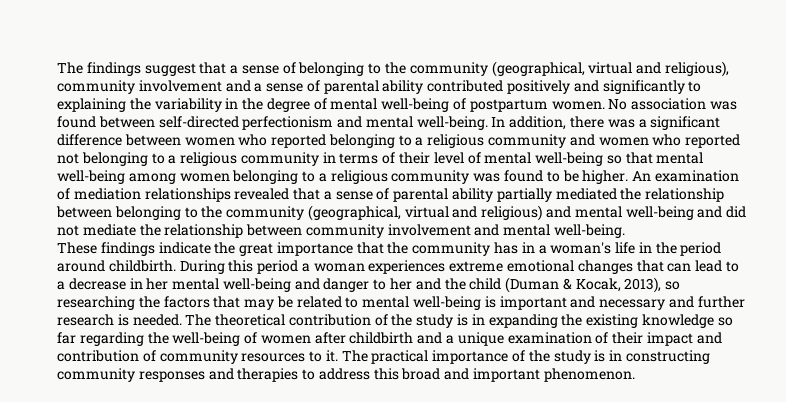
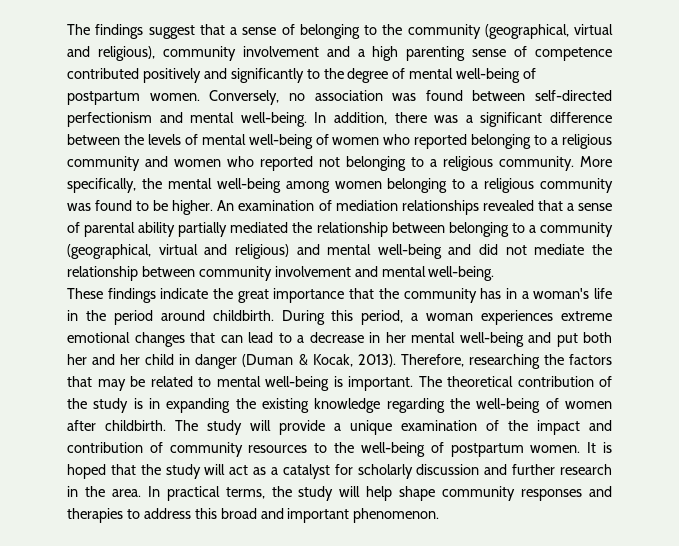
- The findings suggest that a sense of belonging to the community (geographical, virtual and religious), community involvement and a sense of parental ability contributed positively and significantly to explaining the variability in the degree of mental well-being of postpartum women.
+ The findings suggest that a sense of belonging to the community (geographical, virtual and religious), community involvement and a high parenting sense of competence contributed positively and significantly to the degree of mental well-being of postpartum women.
- No association was found between self-directed perfectionism and mental well-being.
+ Conversely, no association was found between self-directed perfectionism and mental well-being.
- In addition, there was a significant difference between women who reported belonging to a religious community and women who reported not belonging to a religious community in terms of their level of mental well-being so that mental well-being among women belonging to a religious community was found to be higher.
+ In addition, there was a significant difference between the levels of mental well-being of women who reported belonging to a religious community and women who reported not belonging to a religious community. More specifically, the mental well-being among women belonging to a religious community was found to be higher.
- An examination of mediation relationships revealed that a sense of parental ability partially mediated the relationship between belonging to the community (geographical, virtual and religious) and mental well-being and did not mediate the relationship between community involvement and mental well-being.
+ An examination of mediation relationships revealed that a sense of parental ability partially mediated the relationship between belonging to a community (geographical, virtual and religious) and mental well-being and did not mediate the relationship between community involvement and mental well-being.
- During this period a woman experiences extreme emotional changes that can lead to a decrease in her mental well-being and danger to her and the child (Duman & Kocak, 2013), so researching the factors that may be related to mental well-being is important and necessary and further research is needed.
+ During this period, a woman experiences extreme emotional changes that can lead to a decrease in her mental well-being and put both her and her child in danger (Duman & Kocak, 2013). Therefore, researching the factors that may be related to mental well-being is important.
- The theoretical contribution of the study is in expanding the existing knowledge so far regarding the well-being of women after childbirth and a unique examination of their impact and contribution of community resources to it. The practical importance of the study is in constructing community responses and therapies to address this broad and important phenomenon.
+ The theoretical contribution of the study is in expanding the existing knowledge regarding the well-being of women after childbirth. The study will provide a unique examination of the impact and contribution of community resources to the well-being of postpartum women. It is hoped that the study will act as a catalyst for scholarly discussion and further research in the area. In practical terms, the study will help shape community responses and therapies to address this broad and important phenomenon.

